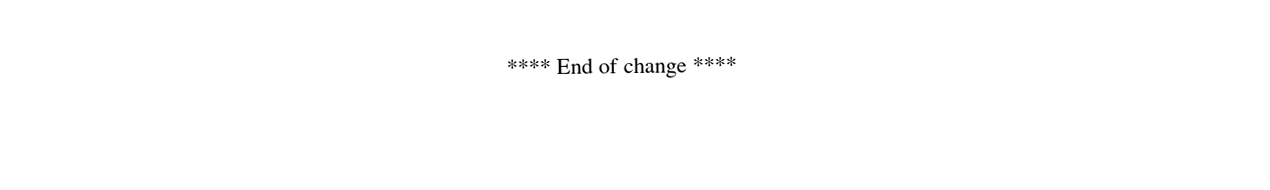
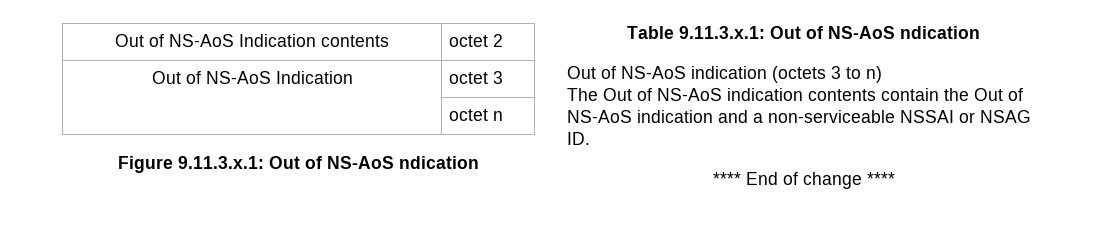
+ Out of NS-AoS Indication contents | octet 2
+ Out of NS-AoS Indication | octet 3
+ | octet n
+ Figure 9.11.3.x.1: Out of NS-AoS ndication
+ Table 9.11.3.x.1: Out of NS-AoS ndication
+ Out of NS-AoS indication (octets 3 to n)
+ The Out of NS-AoS indication contents contain the Out of NS-AoS indication and a non-serviceable NSSAI or NSAG ID.

